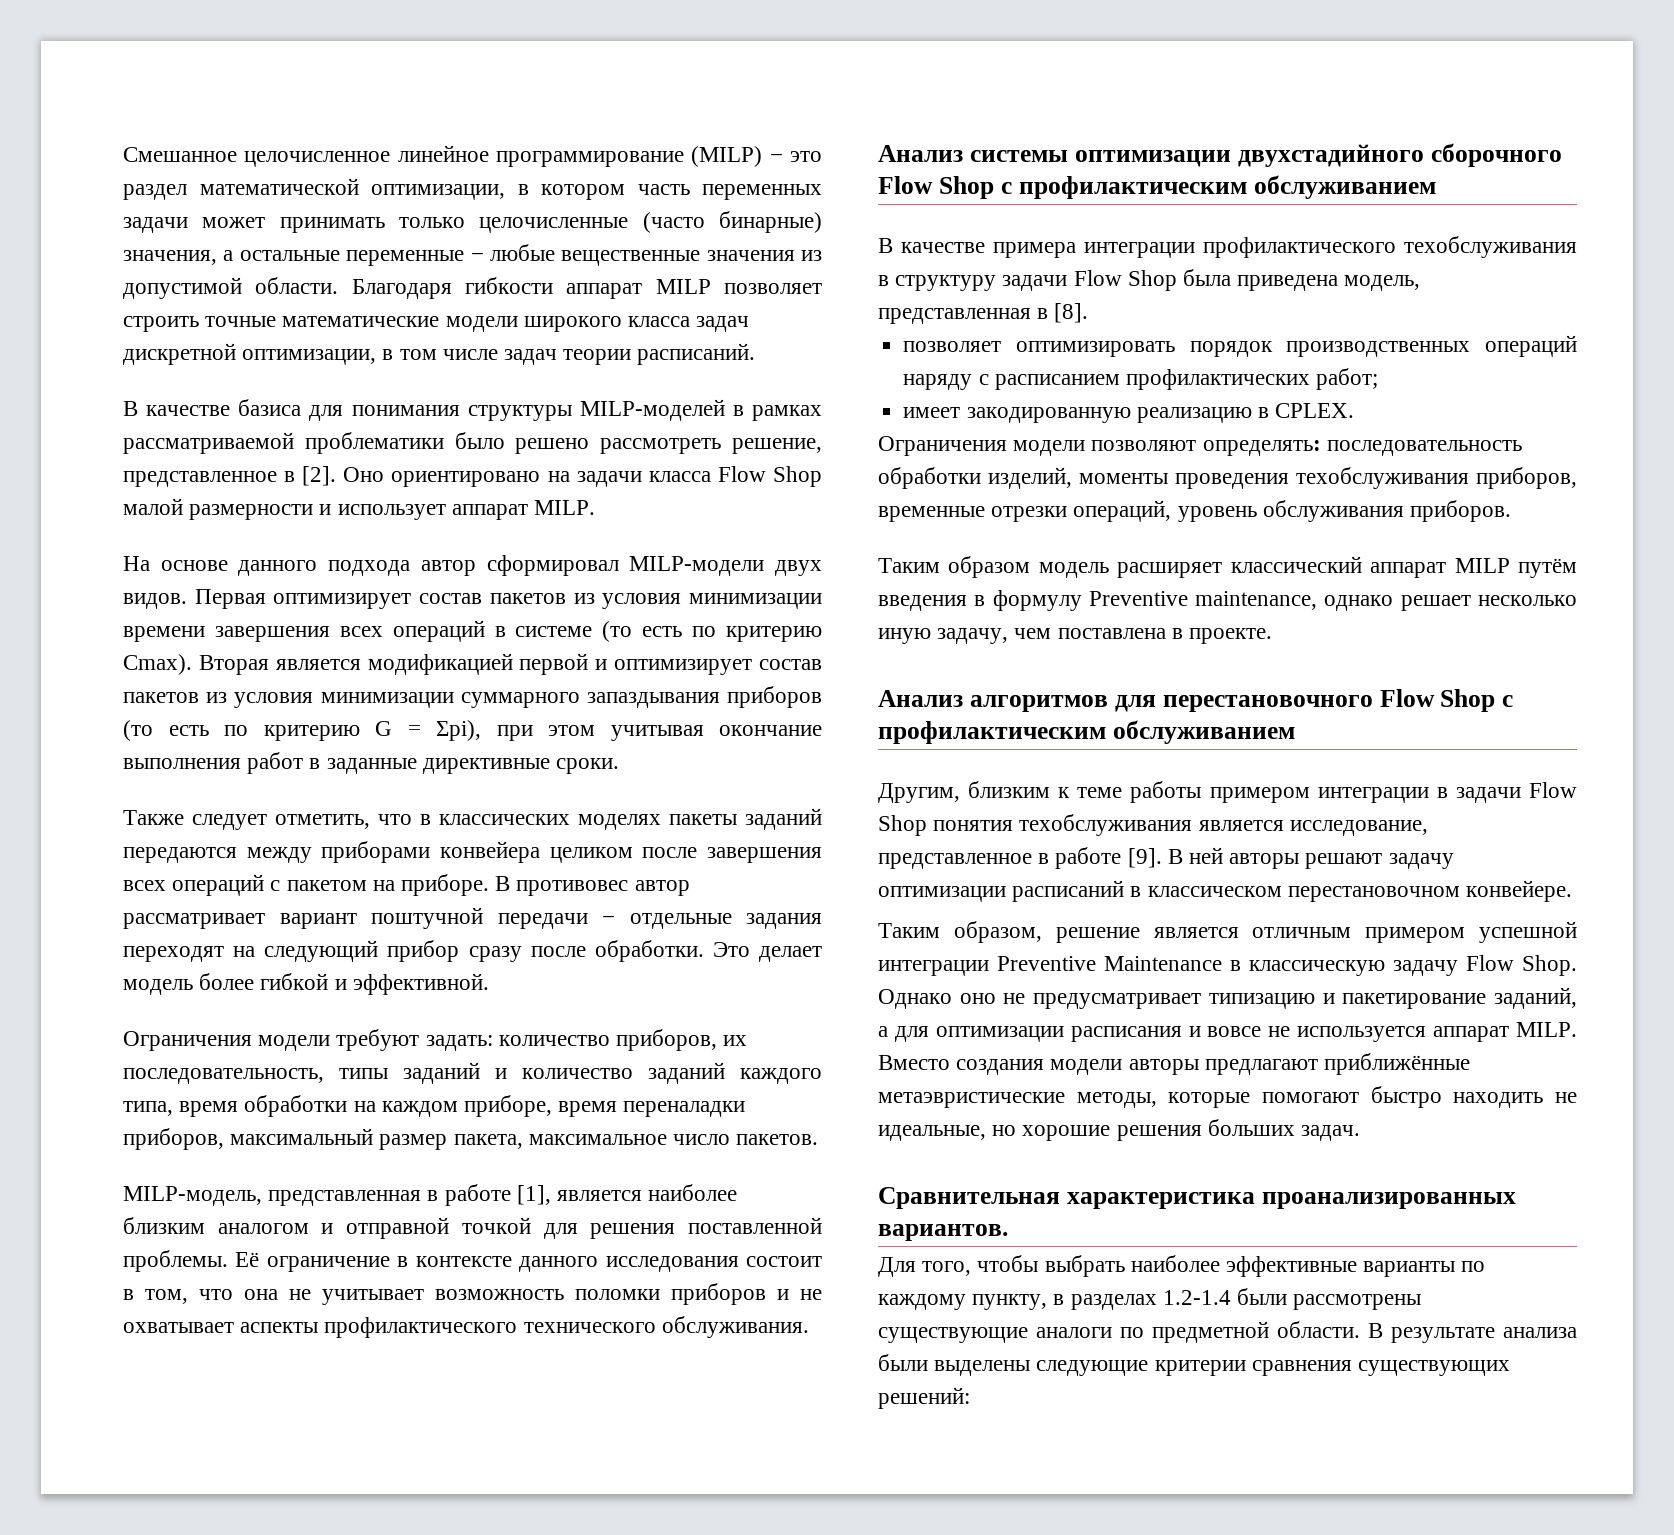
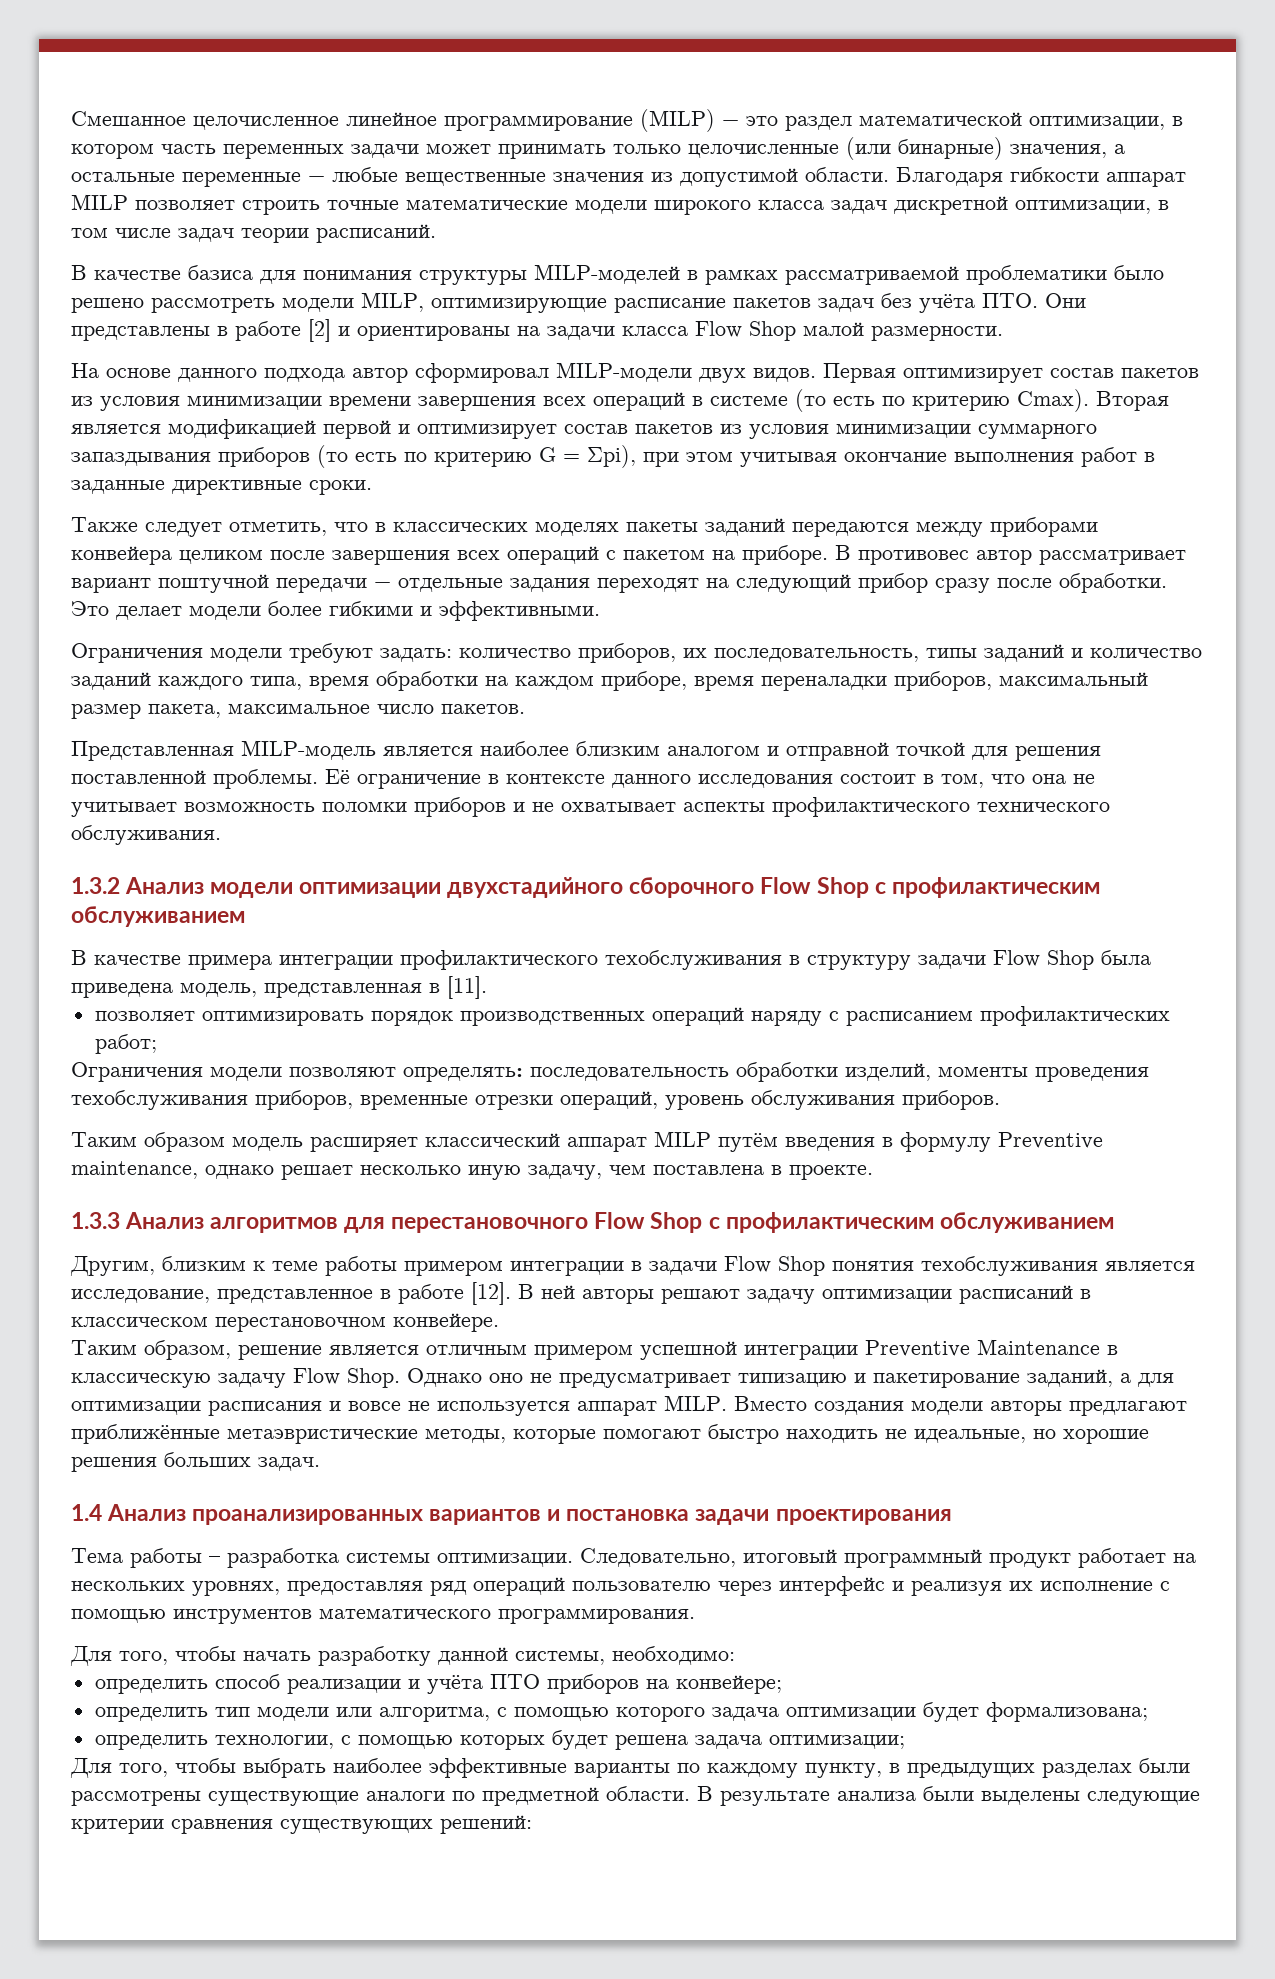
- Смешанное целочисленное линейное программирование (MILP) − это раздел математической оптимизации, в котором часть переменных задачи может принимать только целочисленные (часто бинарные) значения, а остальные переменные − любые вещественные значения из допустимой области.
+ Смешанное целочисленное линейное программирование (MILP) − это раздел математической оптимизации, в котором часть переменных задачи может принимать только целочисленные (или бинарные) значения, а остальные переменные − любые вещественные значения из допустимой области.
- В качестве базиса для понимания структуры MILP-моделей в рамках рассматриваемой проблематики было решено рассмотреть решение, представленное в [2]. Оно ориентировано на задачи класса Flow Shop малой размерности и использует аппарат MILP.
+ В качестве базиса для понимания структуры MILP-моделей в рамках рассматриваемой проблематики было решено рассмотреть модели MILP, оптимизирующие расписание пакетов задач без учёта ПТО. Они представлены в работе [2] и ориентированы на задачи класса Flow Shop малой размерности.
- Это делает модель более гибкой и эффективной.
+ Это делает модели более гибкими и эффективными.
- MILP-модель, представленная в работе [1], является наиболее близким аналогом и отправной точкой для решения поставленной проблемы.
+ Представленная MILP-модель является наиболее близким аналогом и отправной точкой для решения поставленной проблемы.
- Анализ системы оптимизации двухстадийного сборочного Flow Shop с профилактическим обслуживанием
+ 1.3.2 Анализ модели оптимизации двухстадийного сборочного Flow Shop с профилактическим обслуживанием
- В качестве примера интеграции профилактического техобслуживания в структуру задачи Flow Shop была приведена модель, представленная в [8].
+ В качестве примера интеграции профилактического техобслуживания в структуру задачи Flow Shop была приведена модель, представленная в [11].
- имеет закодированную реализацию в CPLEX.
- Анализ алгоритмов для перестановочного Flow Shop с профилактическим обслуживанием
+ 1.3.3 Анализ алгоритмов для перестановочного Flow Shop с профилактическим обслуживанием
- Другим, близким к теме работы примером интеграции в задачи Flow Shop понятия техобслуживания является исследование, представленное в работе [9].
+ Другим, близким к теме работы примером интеграции в задачи Flow Shop понятия техобслуживания является исследование, представленное в работе [12].
- Сравнительная характеристика проанализированных вариантов.
+ 1.4 Анализ проанализированных вариантов и постановка задачи проектирования
+ Тема работы – разработка системы оптимизации. Следовательно, итоговый программный продукт работает на нескольких уровнях, предоставляя ряд операций пользователю через интерфейс и реализуя их исполнение с помощью инструментов математического программирования.
+ Для того, чтобы начать разработку данной системы, необходимо:
+ определить способ реализации и учёта ПТО приборов на конвейере;
+ определить тип модели или алгоритма, с помощью которого задача оптимизации будет формализована;
+ определить технологии, с помощью которых будет решена задача оптимизации;
- Для того, чтобы выбрать наиболее эффективные варианты по каждому пункту, в разделах 1.2-1.4 были рассмотрены существующие аналоги по предметной области.
+ Для того, чтобы выбрать наиболее эффективные варианты по каждому пункту, в предыдущих разделах были рассмотрены существующие аналоги по предметной области.

